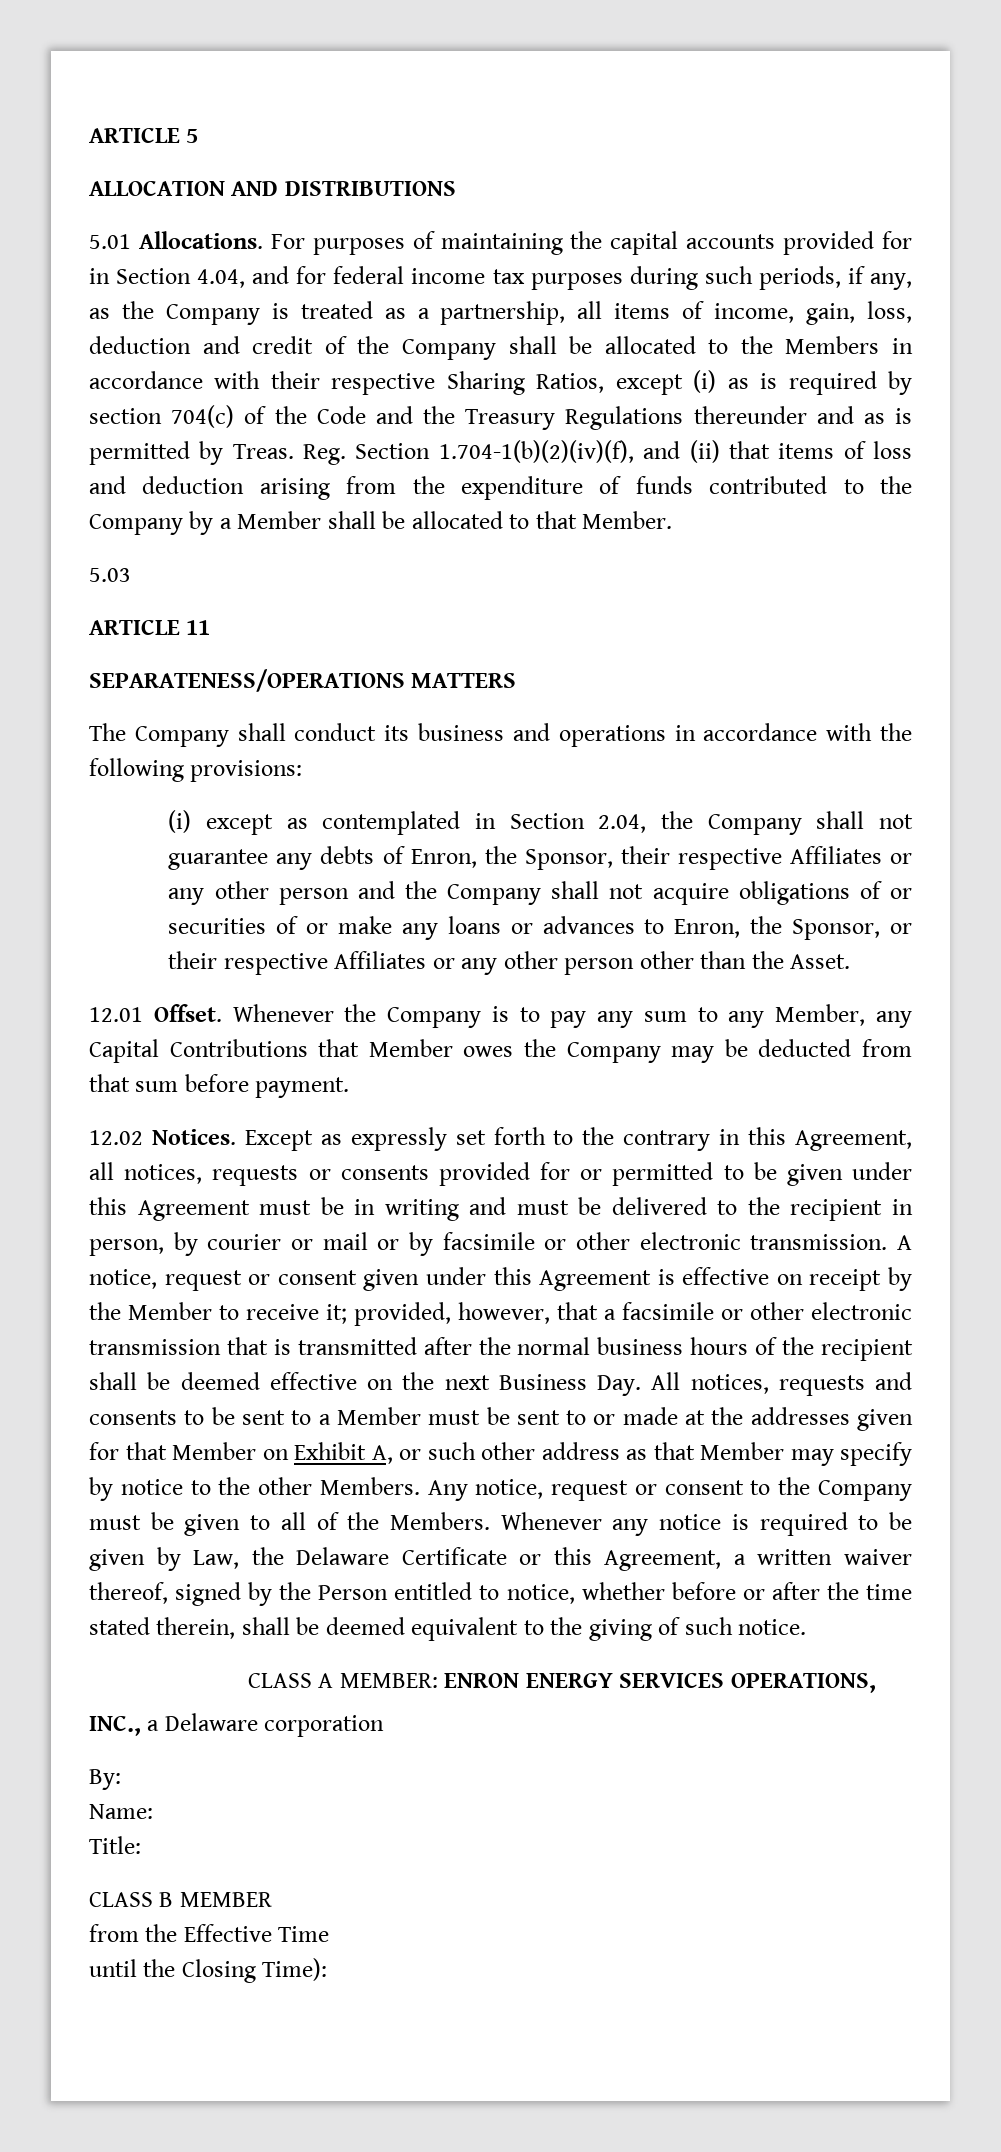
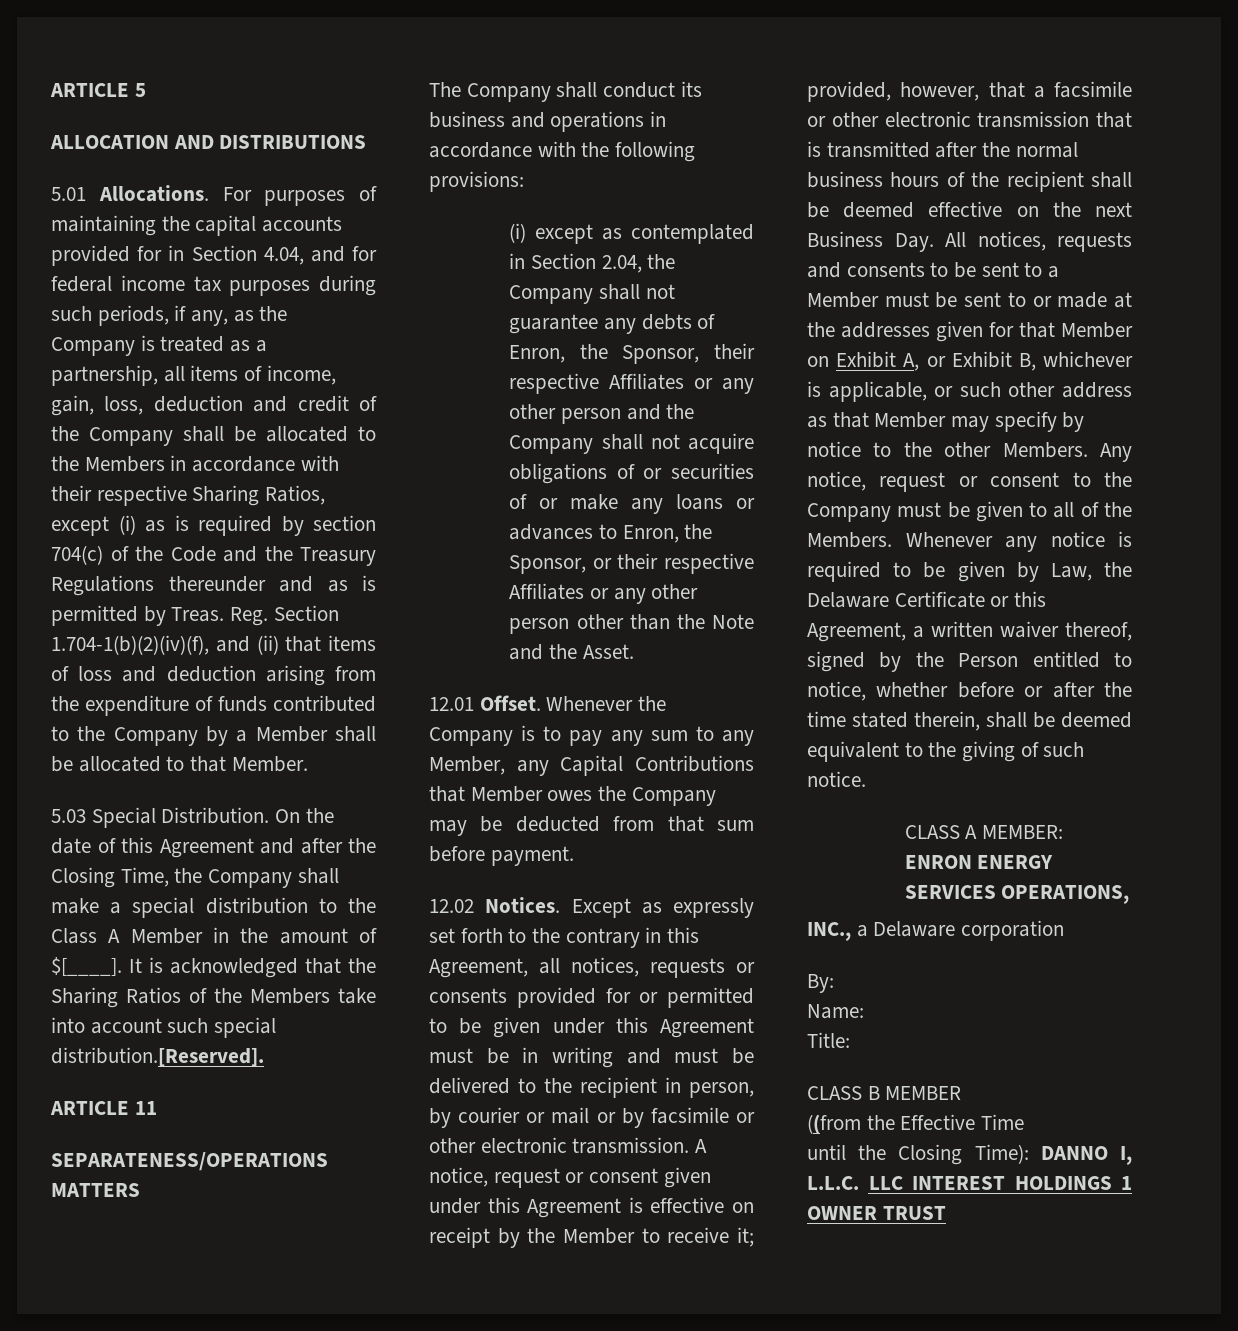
- 5.03
+ 5.03 Special Distribution. On the date of this Agreement and after the Closing Time, the Company shall make a special distribution to the Class A Member in the amount of $[____]. It is acknowledged that the Sharing Ratios of the Members take into account such special distribution.[Reserved].
- (i) except as contemplated in Section 2.04, the Company shall not guarantee any debts of Enron, the Sponsor, their respective Affiliates or any other person and the Company shall not acquire obligations of or securities of or make any loans or advances to Enron, the Sponsor, or their respective Affiliates or any other person other than the Asset.
+ (i) except as contemplated in Section 2.04, the Company shall not guarantee any debts of Enron, the Sponsor, their respective Affiliates or any other person and the Company shall not acquire obligations of or securities of or make any loans or advances to Enron, the Sponsor, or their respective Affiliates or any other person other than the Note and the Asset.
- provided, however, that a facsimile or other electronic transmission that is transmitted after the normal business hours of the recipient shall be deemed effective on the next Business Day. All notices, requests and consents to be sent to a Member must be sent to or made at the addresses given for that Member on Exhibit A, or such other address as that Member may specify by notice to the other Members.
+ provided, however, that a facsimile or other electronic transmission that is transmitted after the normal business hours of the recipient shall be deemed effective on the next Business Day. All notices, requests and consents to be sent to a Member must be sent to or made at the addresses given for that Member on Exhibit A, or Exhibit B, whichever is applicable, or such other address as that Member may specify by notice to the other Members.
- from the Effective Time
+ ((from the Effective Time
- until the Closing Time):
+ until the Closing Time): DANNO I, L.L.C. LLC INTEREST HOLDINGS 1 OWNER TRUST

